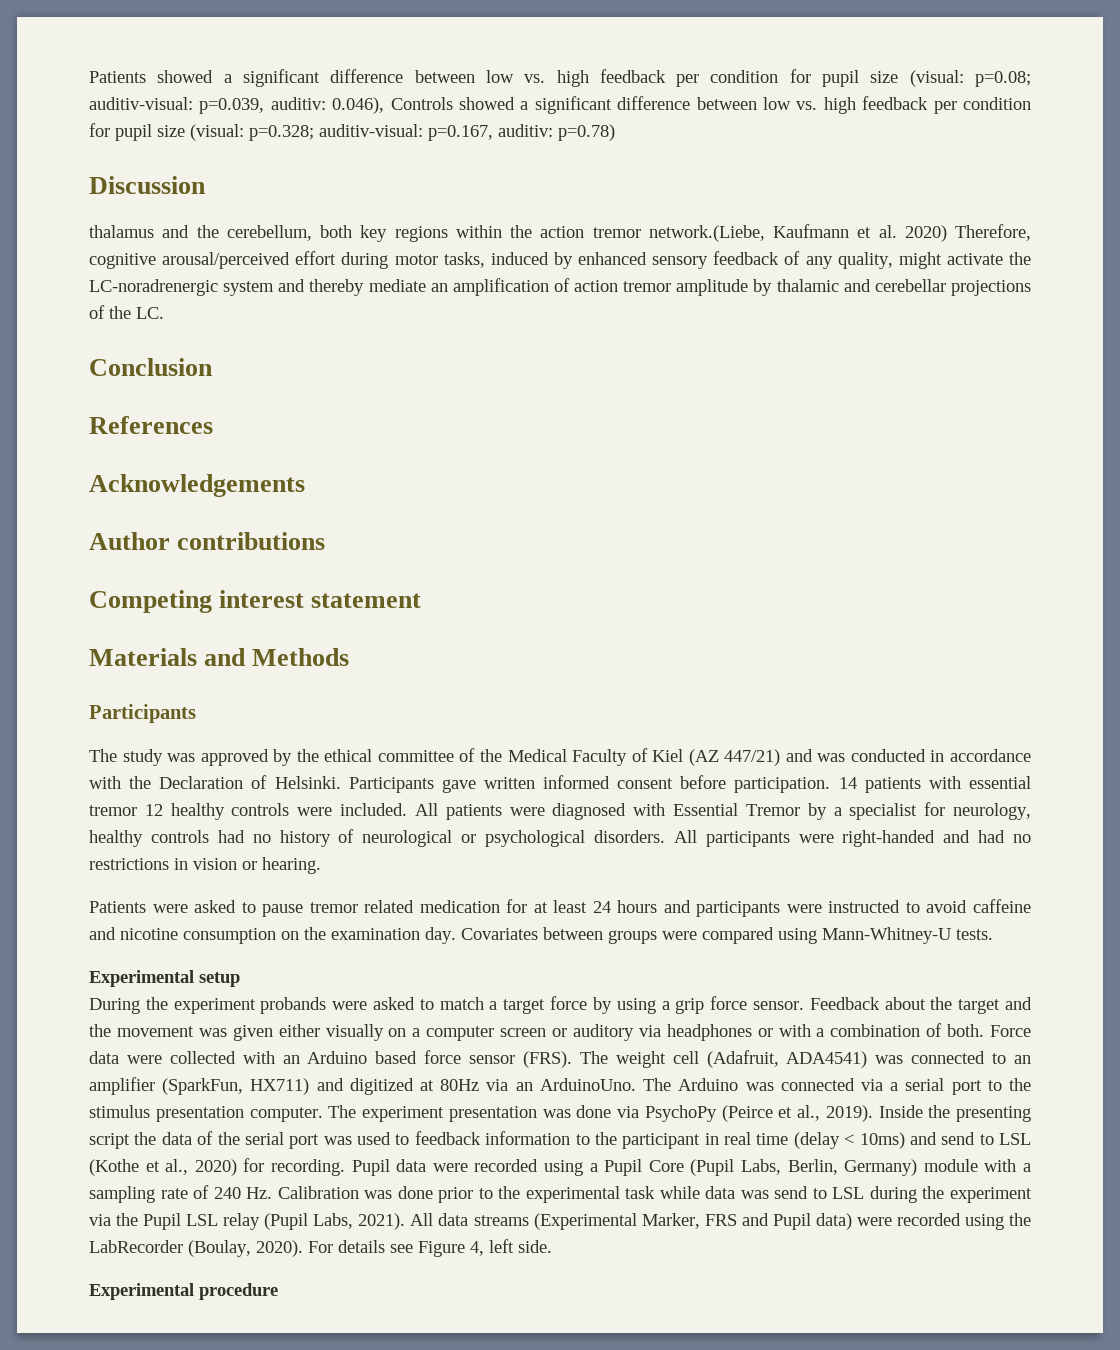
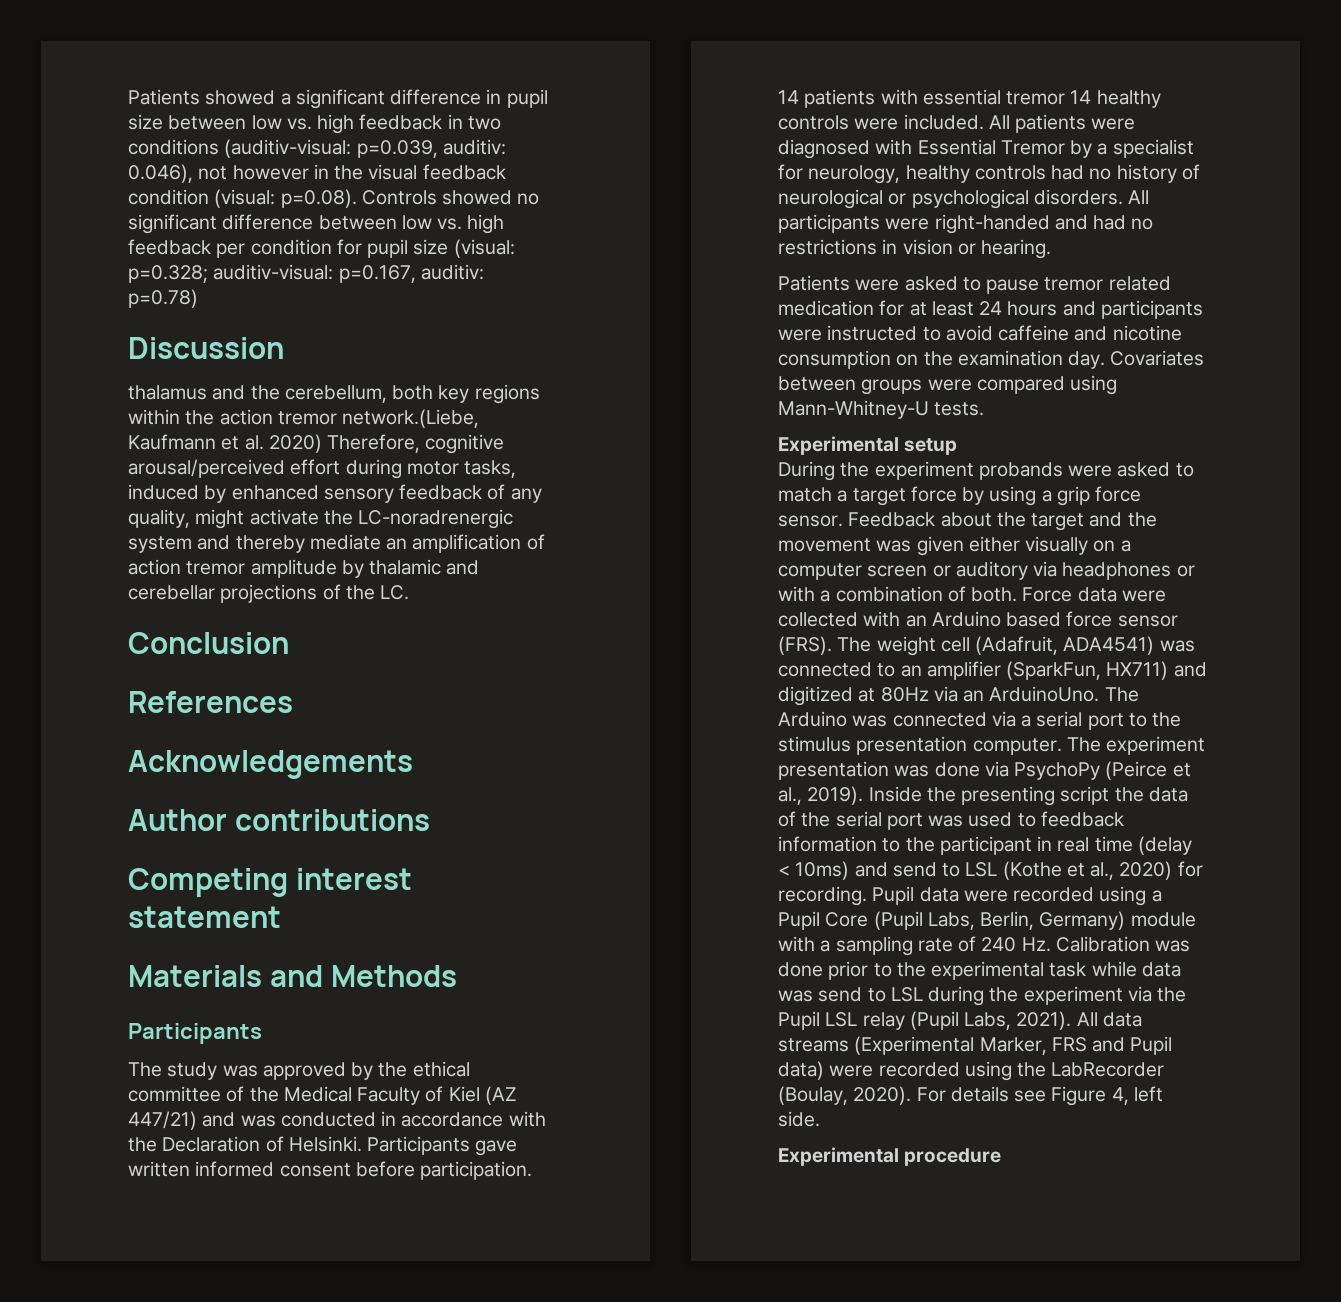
- Patients showed a significant difference between low vs. high feedback per condition for pupil size (visual: p=0.08; auditiv-visual: p=0.039, auditiv: 0.046), Controls showed a significant difference between low vs. high feedback per condition for pupil size (visual: p=0.328; auditiv-visual: p=0.167, auditiv: p=0.78)
+ Patients showed a significant difference in pupil size between low vs. high feedback in two conditions (auditiv-visual: p=0.039, auditiv: 0.046), not however in the visual feedback condition (visual: p=0.08). Controls showed no significant difference between low vs. high feedback per condition for pupil size (visual: p=0.328; auditiv-visual: p=0.167, auditiv: p=0.78)
- 14 patients with essential tremor 12 healthy controls were included.
+ 14 patients with essential tremor 14 healthy controls were included.

